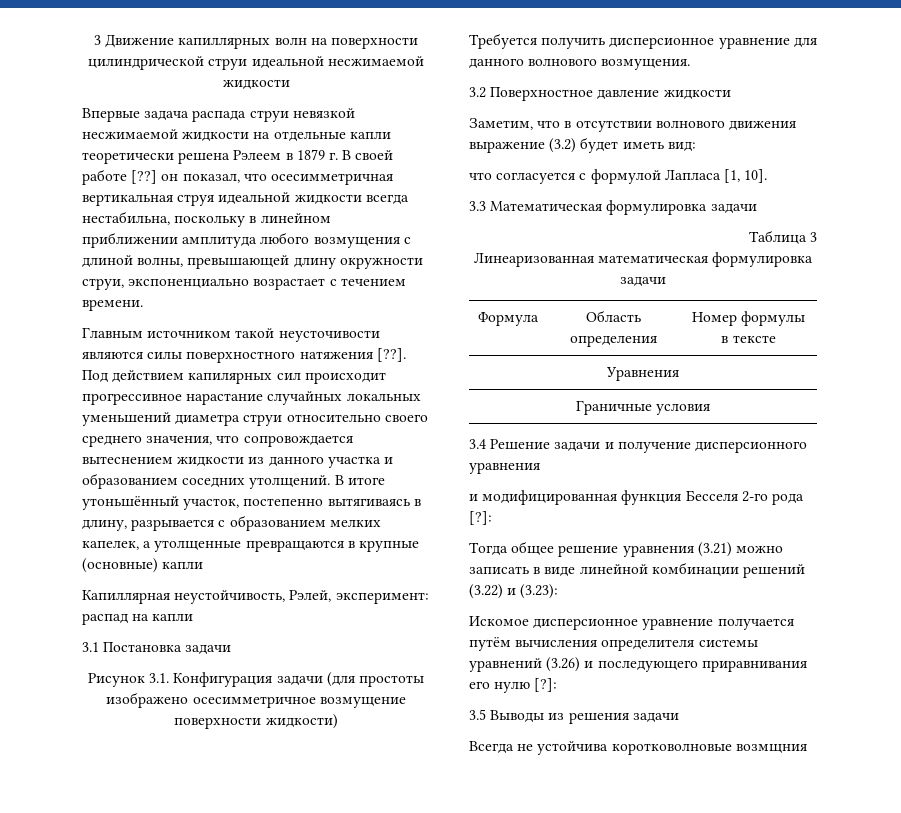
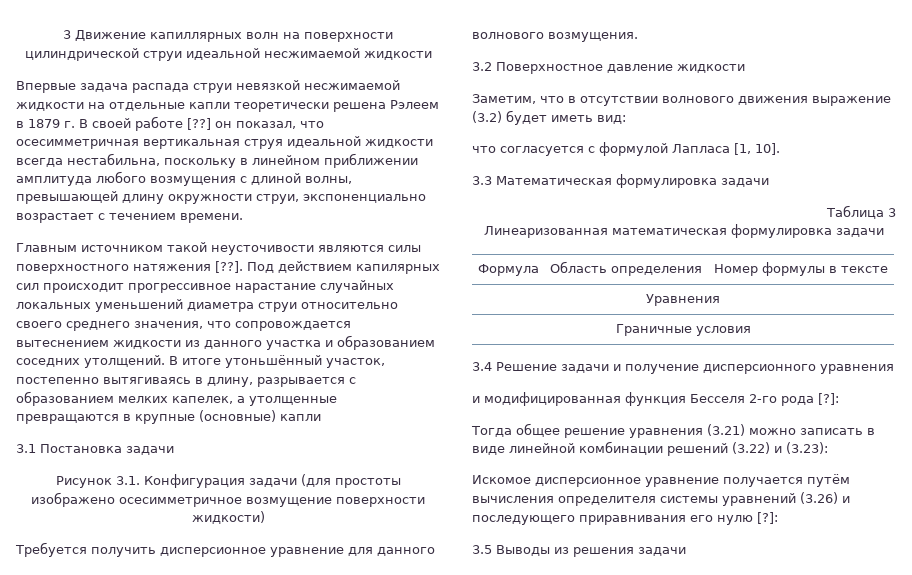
- Капиллярная неустойчивость, Рэлей, эксперимент: распад на капли
- Всегда не устойчива коротковолновые возмщния

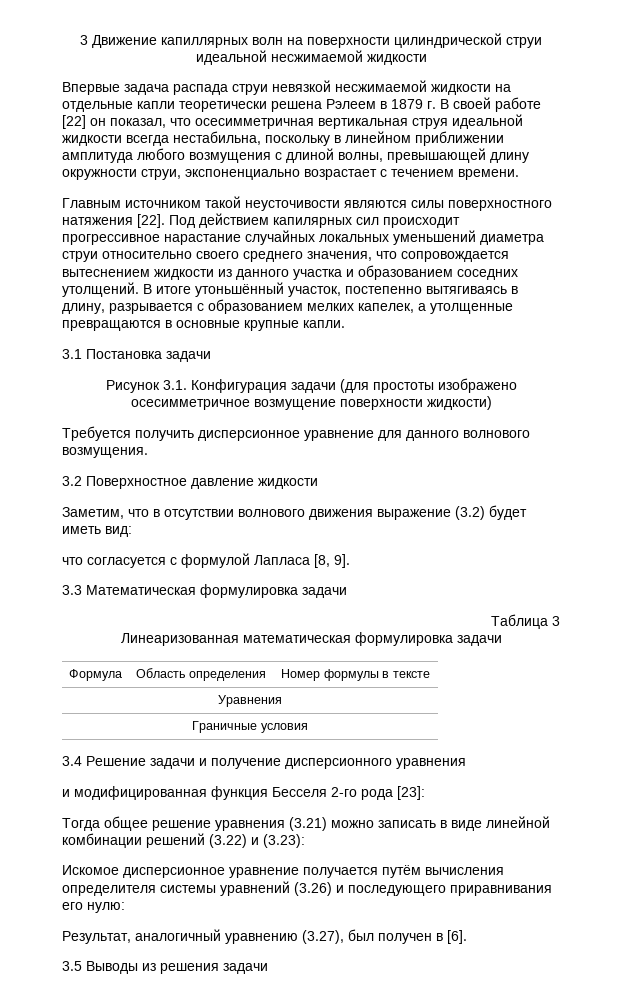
- Впервые задача распада струи невязкой несжимаемой жидкости на отдельные капли теоретически решена Рэлеем в 1879 г. В своей работе [??] он показал, что осесимметричная вертикальная струя идеальной жидкости всегда нестабильна, поскольку в линейном приближении амплитуда любого возмущения с длиной волны, превышающей длину окружности струи, экспоненциально возрастает с течением времени.
+ Впервые задача распада струи невязкой несжимаемой жидкости на отдельные капли теоретически решена Рэлеем в 1879 г. В своей работе [22] он показал, что осесимметричная вертикальная струя идеальной жидкости всегда нестабильна, поскольку в линейном приближении амплитуда любого возмущения с длиной волны, превышающей длину окружности струи, экспоненциально возрастает с течением времени.
- Главным источником такой неусточивости являются силы поверхностного натяжения [??].
+ Главным источником такой неусточивости являются силы поверхностного натяжения [22].
- В итоге утоньшённый участок, постепенно вытягиваясь в длину, разрывается с образованием мелких капелек, а утолщенные превращаются в крупные (основные) капли
+ В итоге утоньшённый участок, постепенно вытягиваясь в длину, разрывается с образованием мелких капелек, а утолщенные превращаются в основные крупные капли.
- что согласуется с формулой Лапласа [1, 10].
+ что согласуется с формулой Лапласа [8, 9].
- и модифицированная функция Бесселя 2-го рода [?]:
+ и модифицированная функция Бесселя 2-го рода [23]:
- Искомое дисперсионное уравнение получается путём вычисления определителя системы уравнений (3.26) и последующего приравнивания его нулю [?]:
+ Искомое дисперсионное уравнение получается путём вычисления определителя системы уравнений (3.26) и последующего приравнивания его нулю:
+ Результат, аналогичный уравнению (3.27), был получен в [6].

